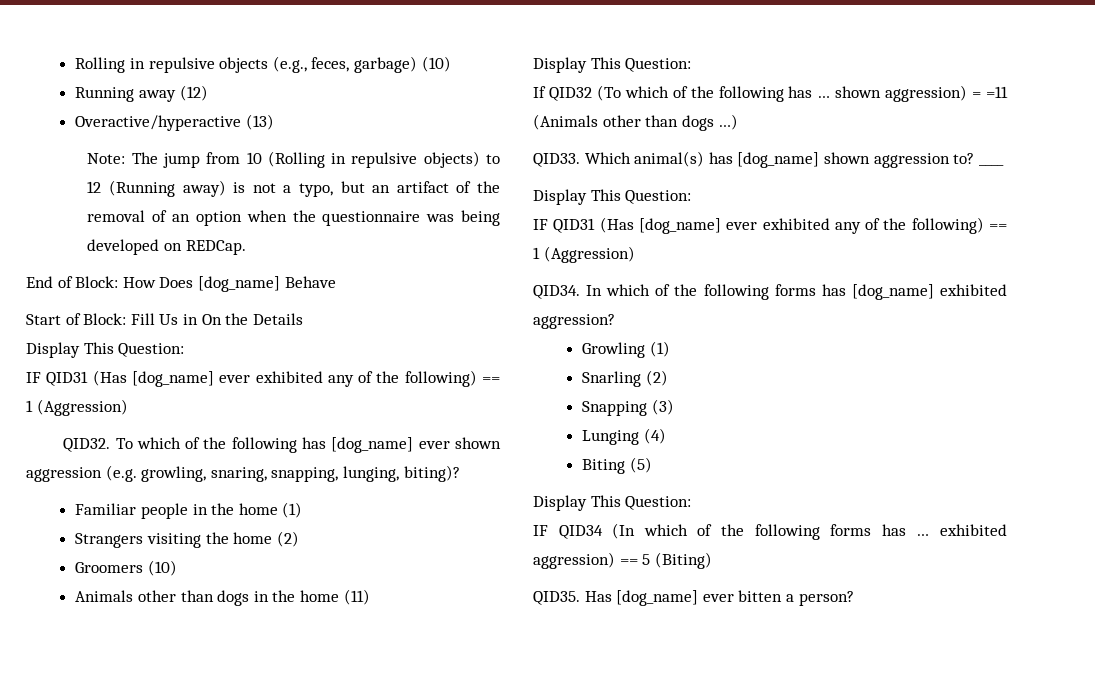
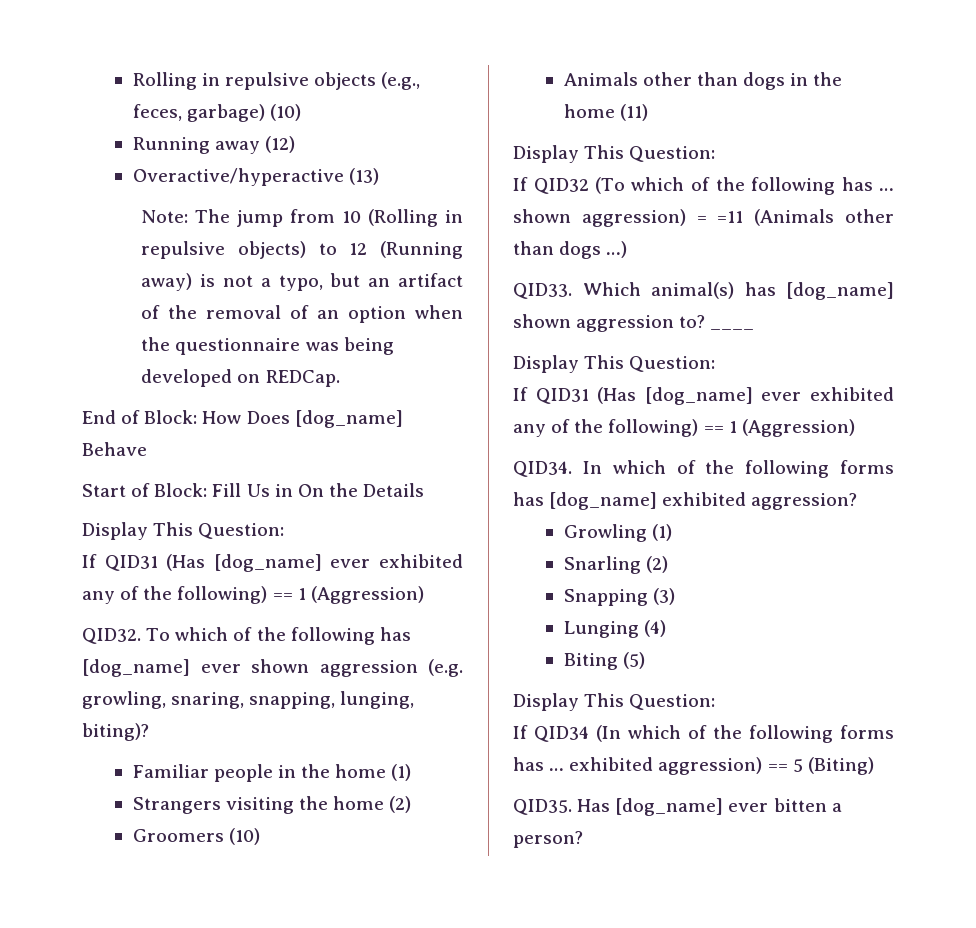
  Start of Block: Fill Us in On the Details
  Display This Question:
- IF QID31 (Has [dog_name] ever exhibited any of the following) == 1 (Aggression)
+ If QID31 (Has [dog_name] ever exhibited any of the following) == 1 (Aggression)
  ____
  Display This Question:
- IF QID31 (Has [dog_name] ever exhibited any of the following) == 1 (Aggression)
+ If QID31 (Has [dog_name] ever exhibited any of the following) == 1 (Aggression)
- IF QID34 (In which of the following forms has … exhibited aggression) == 5 (Biting)
+ If QID34 (In which of the following forms has … exhibited aggression) == 5 (Biting)

